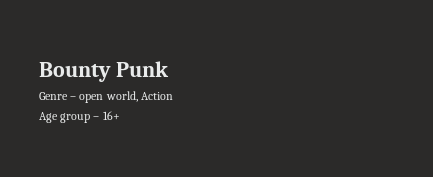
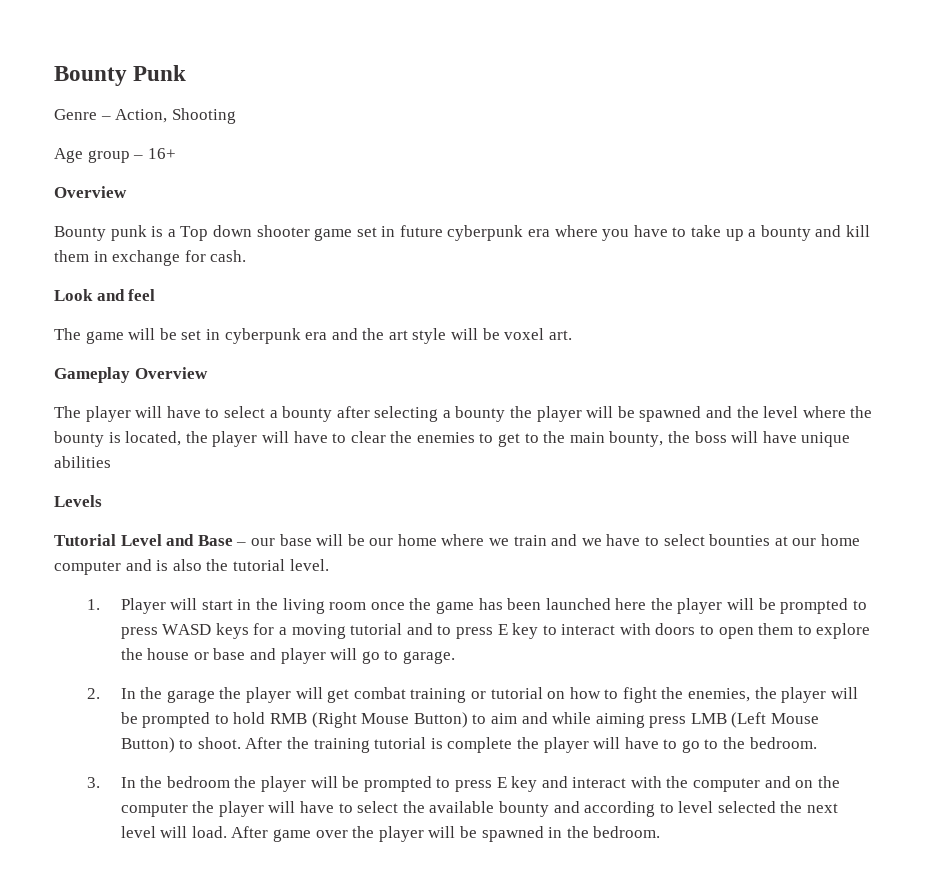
- Genre – open world, Action
+ Genre – Action, Shooting
  Age group – 16+
+ Overview
+ Bounty punk is a Top down shooter game set in future cyberpunk era where you have to take up a bounty and kill them in exchange for cash.
+ Look and feel
+ The game will be set in cyberpunk era and the art style will be voxel art.
+ Gameplay Overview
+ The player will have to select a bounty after selecting a bounty the player will be spawned and the level where the bounty is located, the player will have to clear the enemies to get to the main bounty, the boss will have unique abilities
+ Levels
+ Tutorial Level and Base – our base will be our home where we train and we have to select bounties at our home computer and is also the tutorial level.
+ 1. Player will start in the living room once the game has been launched here the player will be prompted to press WASD keys for a moving tutorial and to press E key to interact with doors to open them to explore the house or base and player will go to garage.
+ 2. In the garage the player will get combat training or tutorial on how to fight the enemies, the player will be prompted to hold RMB (Right Mouse Button) to aim and while aiming press LMB (Left Mouse Button) to shoot. After the training tutorial is complete the player will have to go to the bedroom.
+ 3. In the bedroom the player will be prompted to press E key and interact with the computer and on the computer the player will have to select the available bounty and according to level selected the next level will load. After game over the player will be spawned in the bedroom.

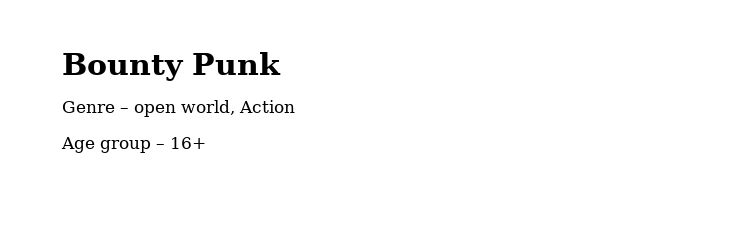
- Genre – Action, Shooting
+ Genre – open world, Action
  Age group – 16+
- Overview
- Bounty punk is a Top down shooter game set in future cyberpunk era where you have to take up a bounty and kill them in exchange for cash.
- Look and feel
- The game will be set in cyberpunk era and the art style will be voxel art.
- Gameplay Overview
- The player will have to select a bounty after selecting a bounty the player will be spawned and the level where the bounty is located, the player will have to clear the enemies to get to the main bounty, the boss will have unique abilities
- Levels
- Tutorial Level and Base – our base will be our home where we train and we have to select bounties at our home computer and is also the tutorial level.
- 1. Player will start in the living room once the game has been launched here the player will be prompted to press WASD keys for a moving tutorial and to press E key to interact with doors to open them to explore the house or base and player will go to garage.
- 2. In the garage the player will get combat training or tutorial on how to fight the enemies, the player will be prompted to hold RMB (Right Mouse Button) to aim and while aiming press LMB (Left Mouse Button) to shoot. After the training tutorial is complete the player will have to go to the bedroom.
- 3. In the bedroom the player will be prompted to press E key and interact with the computer and on the computer the player will have to select the available bounty and according to level selected the next level will load. After game over the player will be spawned in the bedroom.

